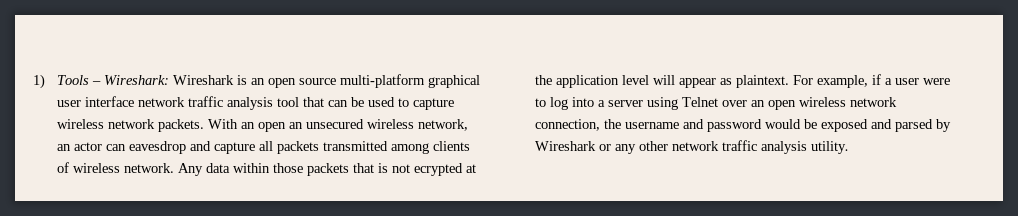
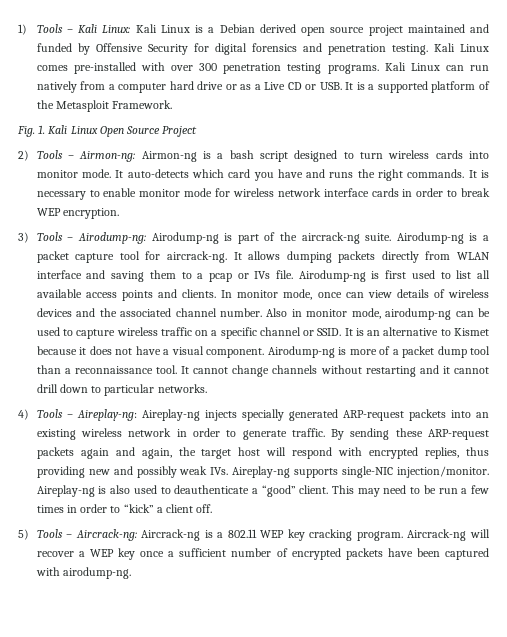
- 1) Tools – Wireshark: Wireshark is an open source multi-platform graphical user interface network traffic analysis tool that can be used to capture wireless network packets. With an open an unsecured wireless network, an actor can eavesdrop and capture all packets transmitted among clients of wireless network. Any data within those packets that is not ecrypted at the application level will appear as plaintext. For example, if a user were to log into a server using Telnet over an open wireless network connection, the username and password would be exposed and parsed by Wireshark or any other network traffic analysis utility.
+ 1) Tools – Kali Linux: Kali Linux is a Debian derived open source project maintained and funded by Offensive Security for digital forensics and penetration testing. Kali Linux comes pre-installed with over 300 penetration testing programs. Kali Linux can run natively from a computer hard drive or as a Live CD or USB. It is a supported platform of the Metasploit Framework.
+ Fig. 1. Kali Linux Open Source Project
+ 2) Tools – Airmon-ng: Airmon-ng is a bash script designed to turn wireless cards into monitor mode. It auto-detects which card you have and runs the right commands. It is necessary to enable monitor mode for wireless network interface cards in order to break WEP encryption.
+ 3) Tools – Airodump-ng: Airodump-ng is part of the aircrack-ng suite. Airodump-ng is a packet capture tool for aircrack-ng. It allows dumping packets directly from WLAN interface and saving them to a pcap or IVs file. Airodump-ng is first used to list all available access points and clients. In monitor mode, once can view details of wireless devices and the associated channel number. Also in monitor mode, airodump-ng can be used to capture wireless traffic on a specific channel or SSID. It is an alternative to Kismet because it does not have a visual component. Airodump-ng is more of a packet dump tool than a reconnaissance tool. It cannot change channels without restarting and it cannot drill down to particular networks.
+ 4) Tools – Aireplay-ng: Aireplay-ng injects specially generated ARP-request packets into an existing wireless network in order to generate traffic. By sending these ARP-request packets again and again, the target host will respond with encrypted replies, thus providing new and possibly weak IVs. Aireplay-ng supports single-NIC injection/monitor. Aireplay-ng is also used to deauthenticate a “good” client. This may need to be run a few times in order to “kick” a client off.
+ 5) Tools – Aircrack-ng: Aircrack-ng is a 802.11 WEP key cracking program. Aircrack-ng will recover a WEP key once a sufficient number of encrypted packets have been captured with airodump-ng.

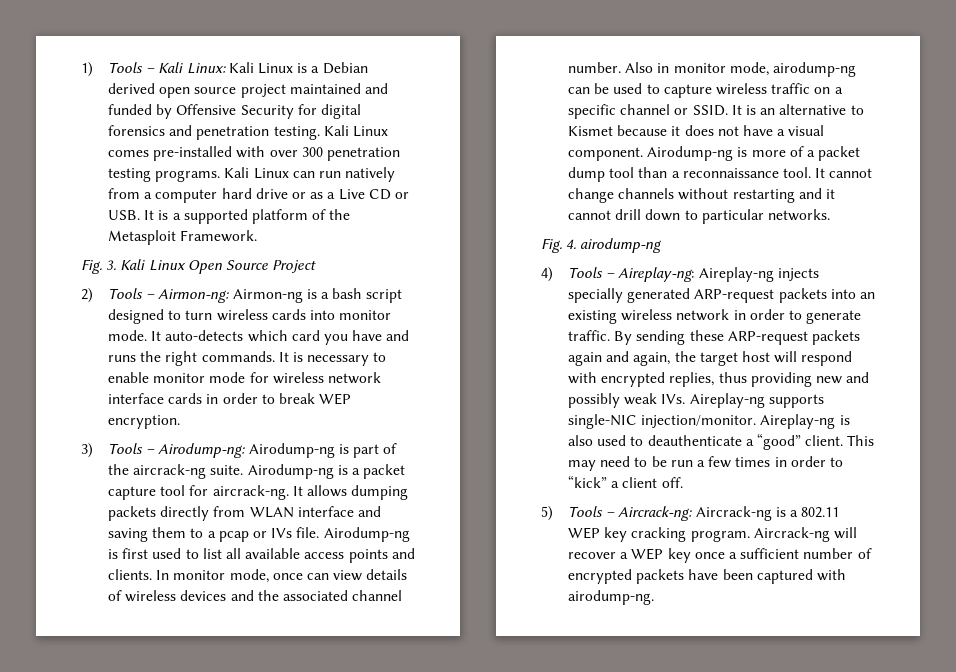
- Fig. 1. Kali Linux Open Source Project
+ Fig. 3. Kali Linux Open Source Project
+ Fig. 4. airodump-ng

